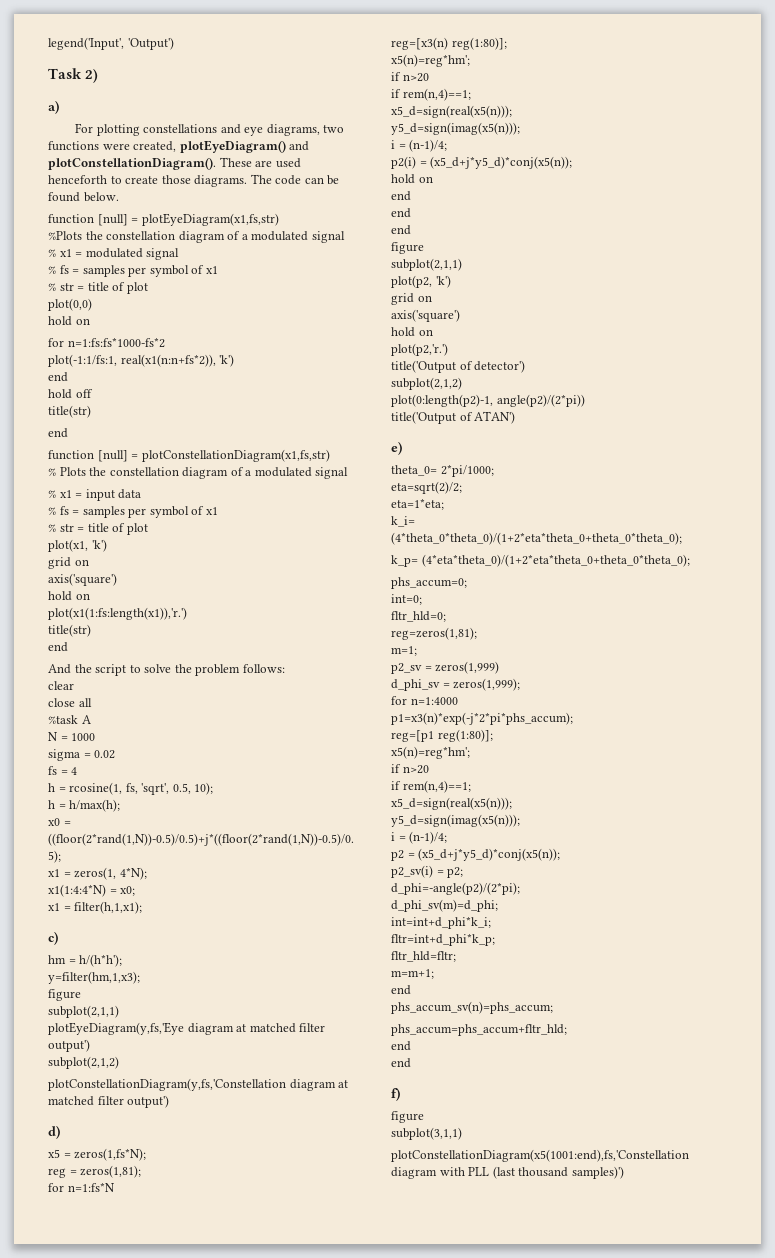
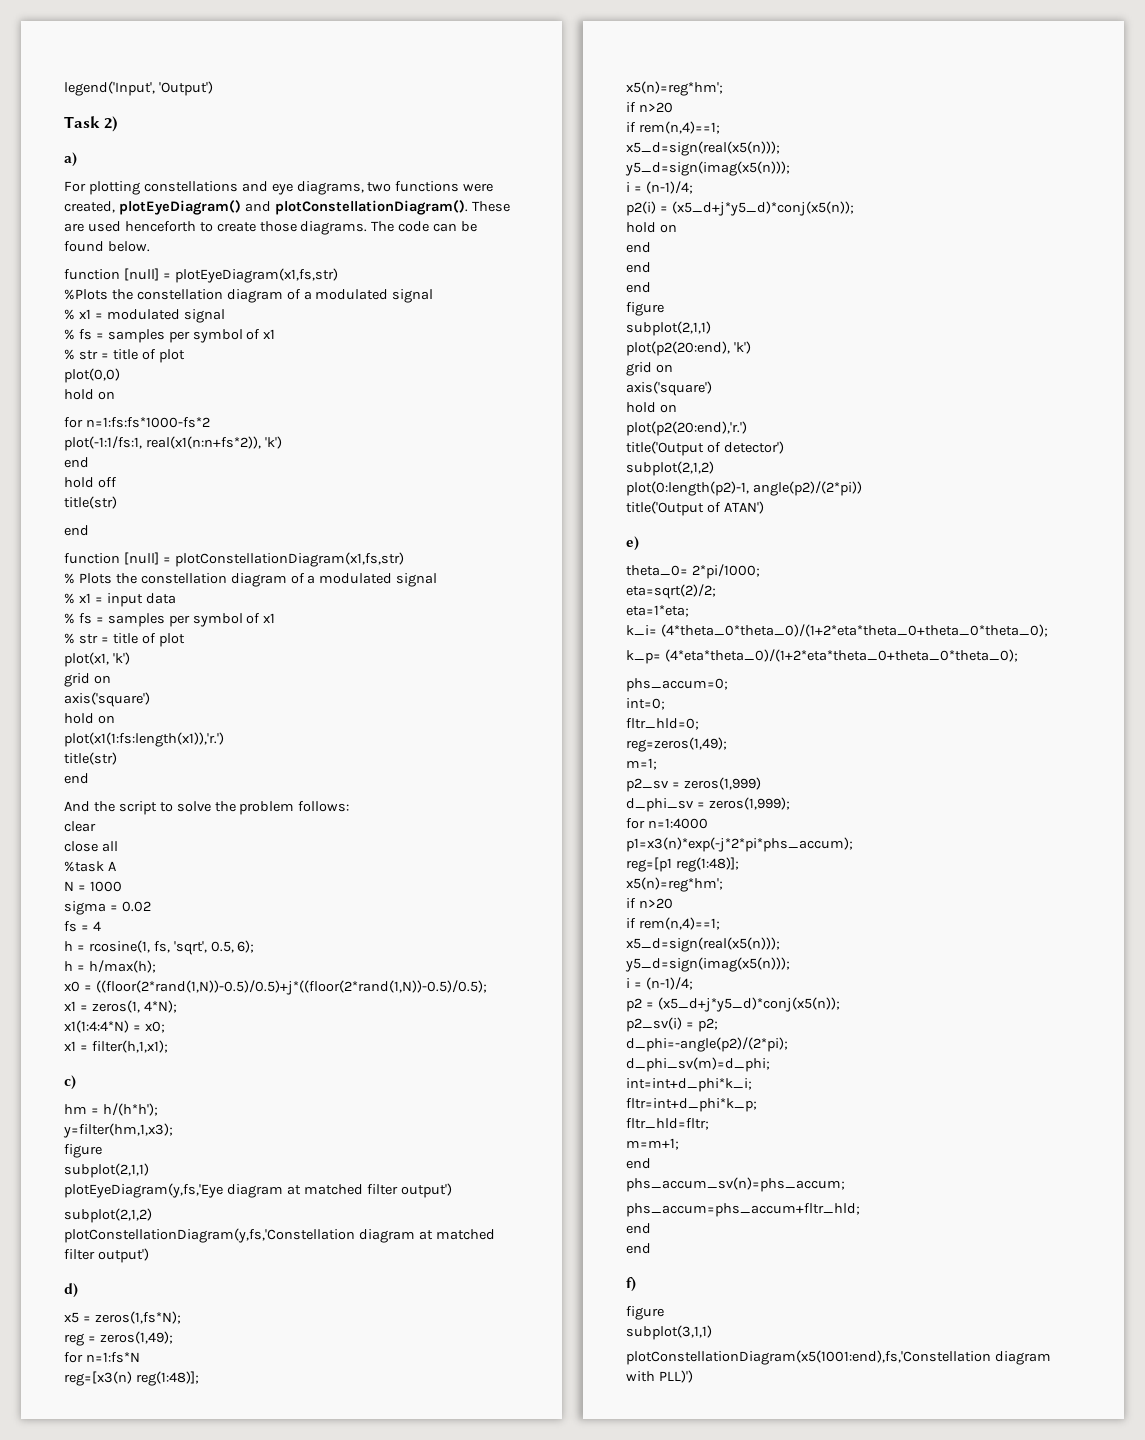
- h = rcosine(1, fs, 'sqrt', 0.5, 10);
+ h = rcosine(1, fs, 'sqrt', 0.5, 6);
- reg = zeros(1,81);
+ reg = zeros(1,49);
- reg=[x3(n) reg(1:80)];
+ reg=[x3(n) reg(1:48)];
- plot(p2, 'k')
+ plot(p2(20:end), 'k')
  grid on
  axis('square')
  hold on
- plot(p2,'r.')
+ plot(p2(20:end),'r.')
- reg=zeros(1,81);
+ reg=zeros(1,49);
- reg=[p1 reg(1:80)];
+ reg=[p1 reg(1:48)];
- plotConstellationDiagram(x5(1001:end),fs,'Constellation diagram with PLL (last thousand samples)')
+ plotConstellationDiagram(x5(1001:end),fs,'Constellation diagram with PLL)')

